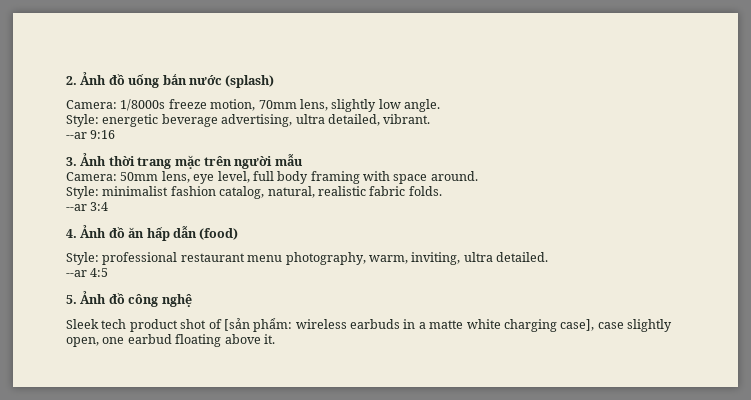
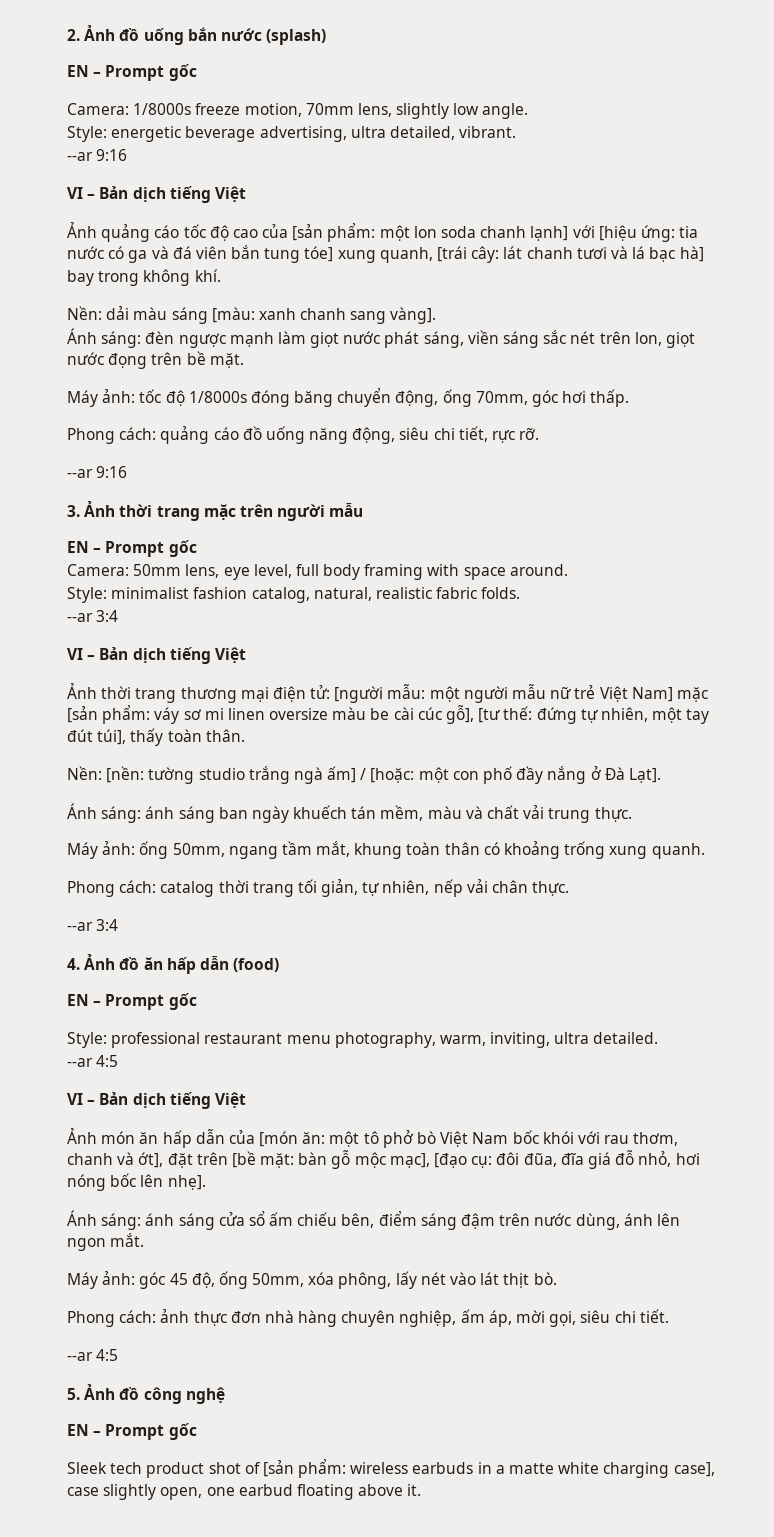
  2. Ảnh đồ uống bắn nước (splash)
+ EN – Prompt gốc
  Style: energetic beverage advertising, ultra detailed, vibrant.
+ --ar 9:16
+ VI – Bản dịch tiếng Việt
+ Ảnh quảng cáo tốc độ cao của [sản phẩm: một lon soda chanh lạnh] với [hiệu ứng: tia nước có ga và đá viên bắn tung tóe] xung quanh, [trái cây: lát chanh tươi và lá bạc hà] bay trong không khí.
+ Nền: dải màu sáng [màu: xanh chanh sang vàng].
+ Ánh sáng: đèn ngược mạnh làm giọt nước phát sáng, viền sáng sắc nét trên lon, giọt nước đọng trên bề mặt.
+ Máy ảnh: tốc độ 1/8000s đóng băng chuyển động, ống 70mm, góc hơi thấp.
+ Phong cách: quảng cáo đồ uống năng động, siêu chi tiết, rực rỡ.
  3. Ảnh thời trang mặc trên người mẫu
+ EN – Prompt gốc
  Style: minimalist fashion catalog, natural, realistic fabric folds.
+ --ar 3:4
+ VI – Bản dịch tiếng Việt
+ Ảnh thời trang thương mại điện tử: [người mẫu: một người mẫu nữ trẻ Việt Nam] mặc [sản phẩm: váy sơ mi linen oversize màu be cài cúc gỗ], [tư thế: đứng tự nhiên, một tay đút túi], thấy toàn thân.
+ Nền: [nền: tường studio trắng ngà ấm] / [hoặc: một con phố đầy nắng ở Đà Lạt].
+ Ánh sáng: ánh sáng ban ngày khuếch tán mềm, màu và chất vải trung thực.
+ Máy ảnh: ống 50mm, ngang tầm mắt, khung toàn thân có khoảng trống xung quanh.
+ Phong cách: catalog thời trang tối giản, tự nhiên, nếp vải chân thực.
  4. Ảnh đồ ăn hấp dẫn (food)
+ EN – Prompt gốc
  Style: professional restaurant menu photography, warm, inviting, ultra detailed.
+ --ar 4:5
+ VI – Bản dịch tiếng Việt
+ Ảnh món ăn hấp dẫn của [món ăn: một tô phở bò Việt Nam bốc khói với rau thơm, chanh và ớt], đặt trên [bề mặt: bàn gỗ mộc mạc], [đạo cụ: đôi đũa, đĩa giá đỗ nhỏ, hơi nóng bốc lên nhẹ].
+ Ánh sáng: ánh sáng cửa sổ ấm chiếu bên, điểm sáng đậm trên nước dùng, ánh lên ngon mắt.
+ Máy ảnh: góc 45 độ, ống 50mm, xóa phông, lấy nét vào lát thịt bò.
+ Phong cách: ảnh thực đơn nhà hàng chuyên nghiệp, ấm áp, mời gọi, siêu chi tiết.
  5. Ảnh đồ công nghệ
+ EN – Prompt gốc

